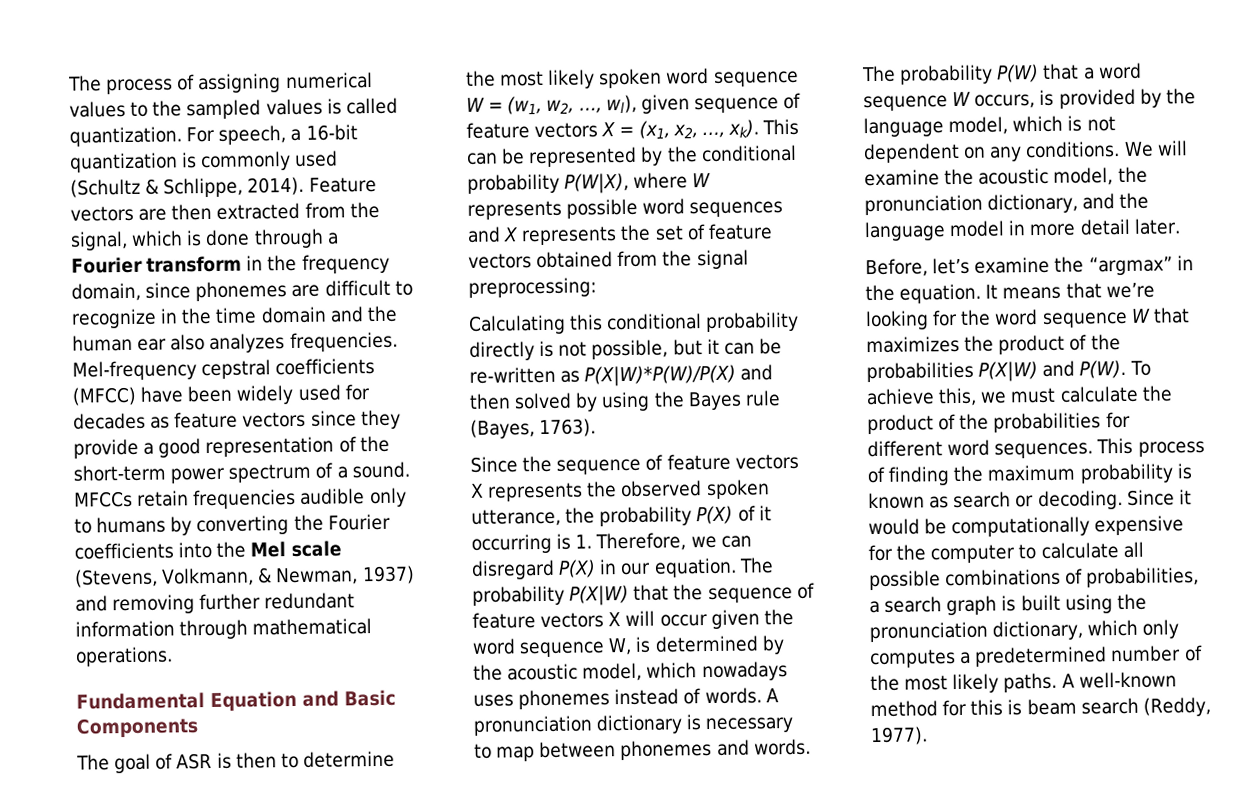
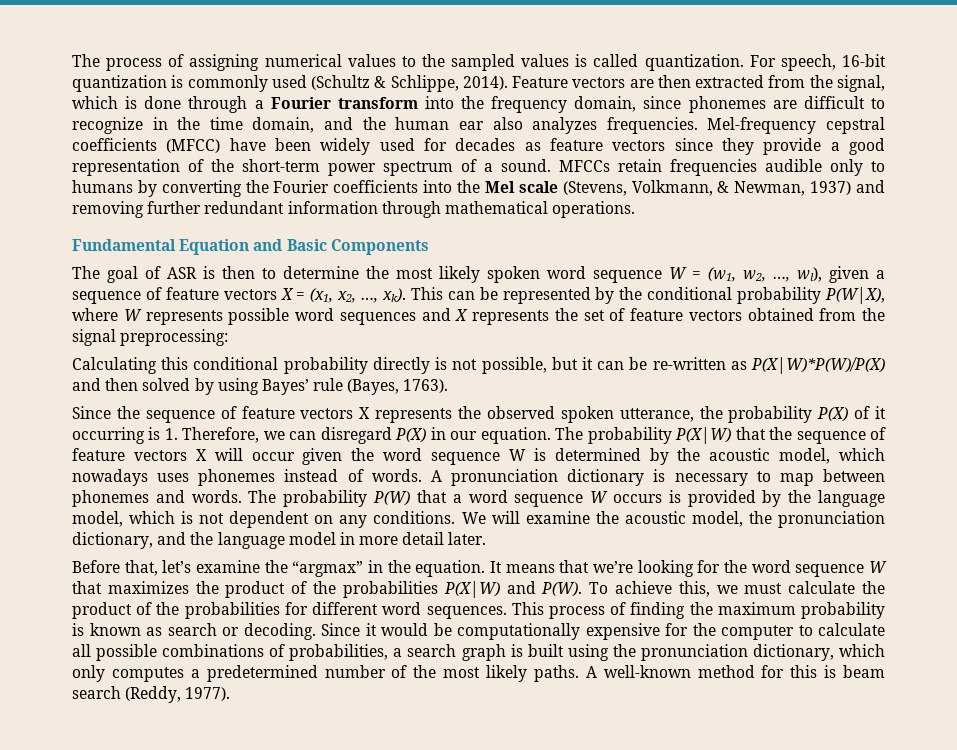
- For speech, a 16-bit quantization is commonly used (Schultz & Schlippe, 2014).
+ For speech, 16-bit quantization is commonly used (Schultz & Schlippe, 2014).
- Feature vectors are then extracted from the signal, which is done through a Fourier transform in the frequency domain, since phonemes are difficult to recognize in the time domain and the human ear also analyzes frequencies.
+ Feature vectors are then extracted from the signal, which is done through a Fourier transform into the frequency domain, since phonemes are difficult to recognize in the time domain, and the human ear also analyzes frequencies.
- The goal of ASR is then to determine the most likely spoken word sequence W = (w1, w2, …, wl), given sequence of feature vectors X = (x1, x2, …, xk).
+ The goal of ASR is then to determine the most likely spoken word sequence W = (w1, w2, …, wl), given a sequence of feature vectors X = (x1, x2, …, xk).
- Calculating this conditional probability directly is not possible, but it can be re-written as P(X|W)*P(W)/P(X) and then solved by using the Bayes rule (Bayes, 1763).
+ Calculating this conditional probability directly is not possible, but it can be re-written as P(X|W)*P(W)/P(X) and then solved by using Bayes’ rule (Bayes, 1763).
- The probability P(X|W) that the sequence of feature vectors X will occur given the word sequence W, is determined by the acoustic model, which nowadays uses phonemes instead of words.
+ The probability P(X|W) that the sequence of feature vectors X will occur given the word sequence W is determined by the acoustic model, which nowadays uses phonemes instead of words.
- The probability P(W) that a word sequence W occurs, is provided by the language model, which is not dependent on any conditions.
+ The probability P(W) that a word sequence W occurs is provided by the language model, which is not dependent on any conditions.
- Before, let’s examine the “argmax” in the equation.
+ Before that, let’s examine the “argmax” in the equation.

